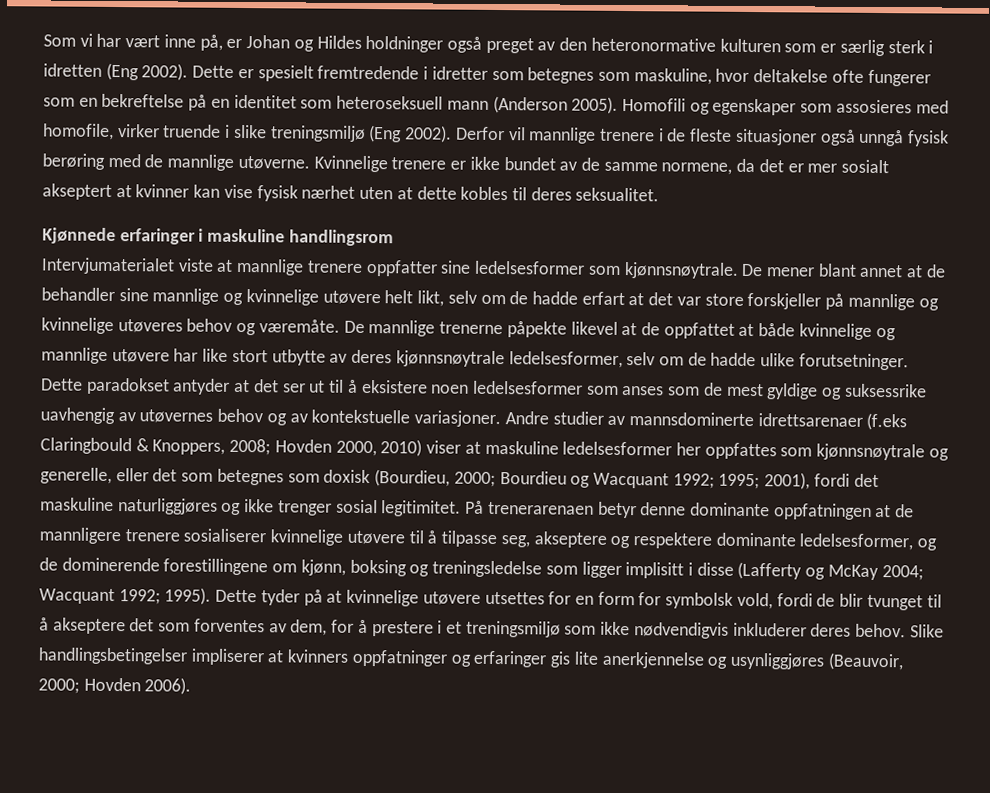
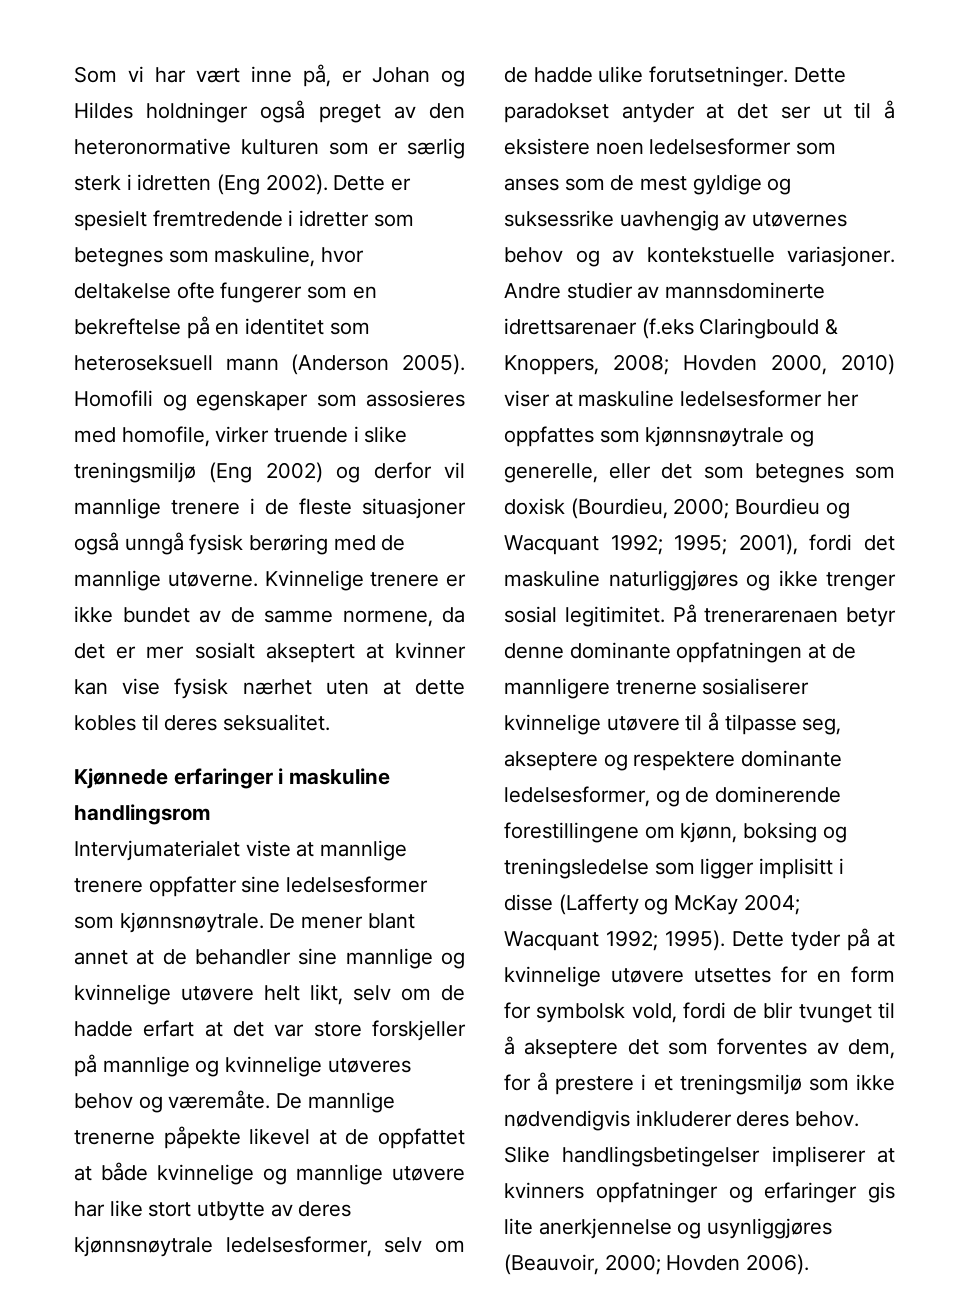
- Homofili og egenskaper som assosieres med homofile, virker truende i slike treningsmiljø (Eng 2002). Derfor vil mannlige trenere i de fleste situasjoner også unngå fysisk berøring med de mannlige utøverne.
+ Homofili og egenskaper som assosieres med homofile, virker truende i slike treningsmiljø (Eng 2002) og derfor vil mannlige trenere i de fleste situasjoner også unngå fysisk berøring med de mannlige utøverne.
- På trenerarenaen betyr denne dominante oppfatningen at de mannligere trenere sosialiserer kvinnelige utøvere til å tilpasse seg, akseptere og respektere dominante ledelsesformer, og de dominerende forestillingene om kjønn, boksing og treningsledelse som ligger implisitt i disse (Lafferty og McKay 2004; Wacquant 1992; 1995).
+ På trenerarenaen betyr denne dominante oppfatningen at de mannligere trenerne sosialiserer kvinnelige utøvere til å tilpasse seg, akseptere og respektere dominante ledelsesformer, og de dominerende forestillingene om kjønn, boksing og treningsledelse som ligger implisitt i disse (Lafferty og McKay 2004; Wacquant 1992; 1995).

